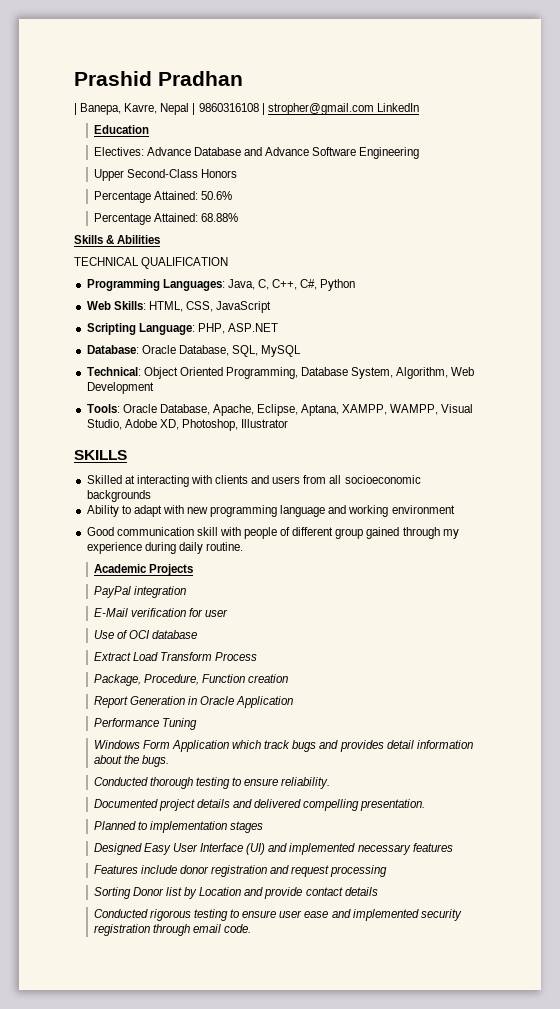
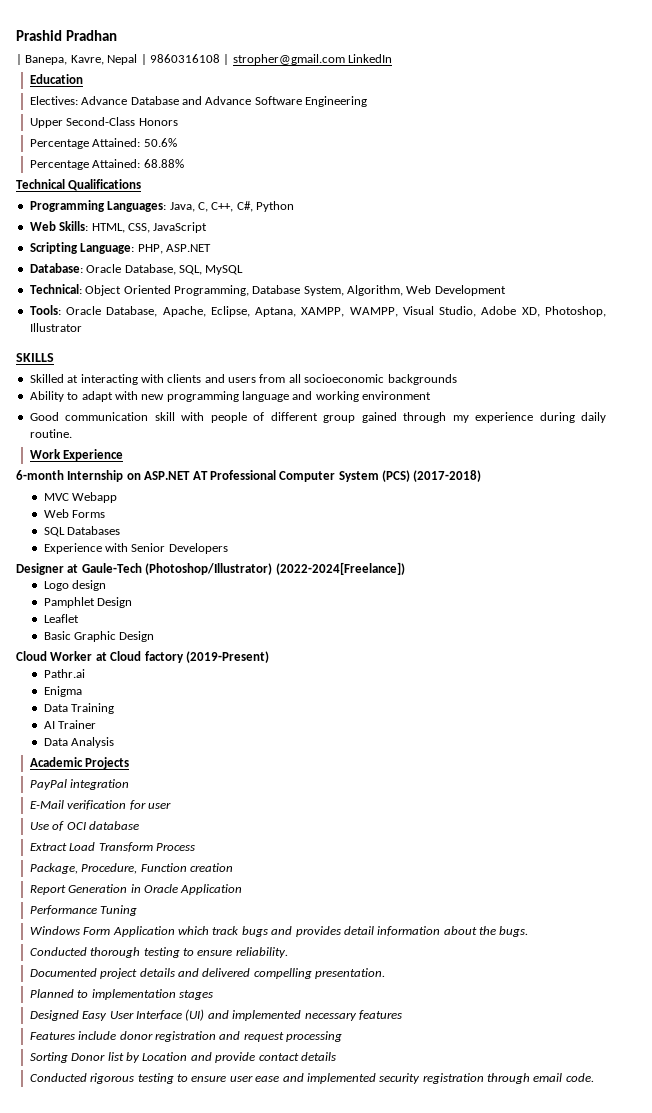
- Skills & Abilities
- TECHNICAL QUALIFICATION
+ Technical Qualifications
+ Work Experience
+ 6-month Internship on ASP.NET AT Professional Computer System (PCS) (2017-2018)
+ MVC Webapp
+ Web Forms
+ SQL Databases
+ Experience with Senior Developers
+ Designer at Gaule-Tech (Photoshop/Illustrator) (2022-2024[Freelance])
+ Logo design
+ Pamphlet Design
+ Leaflet
+ Basic Graphic Design
+ Cloud Worker at Cloud factory (2019-Present)
+ Pathr.ai
+ Enigma
+ Data Training
+ AI Trainer
+ Data Analysis

